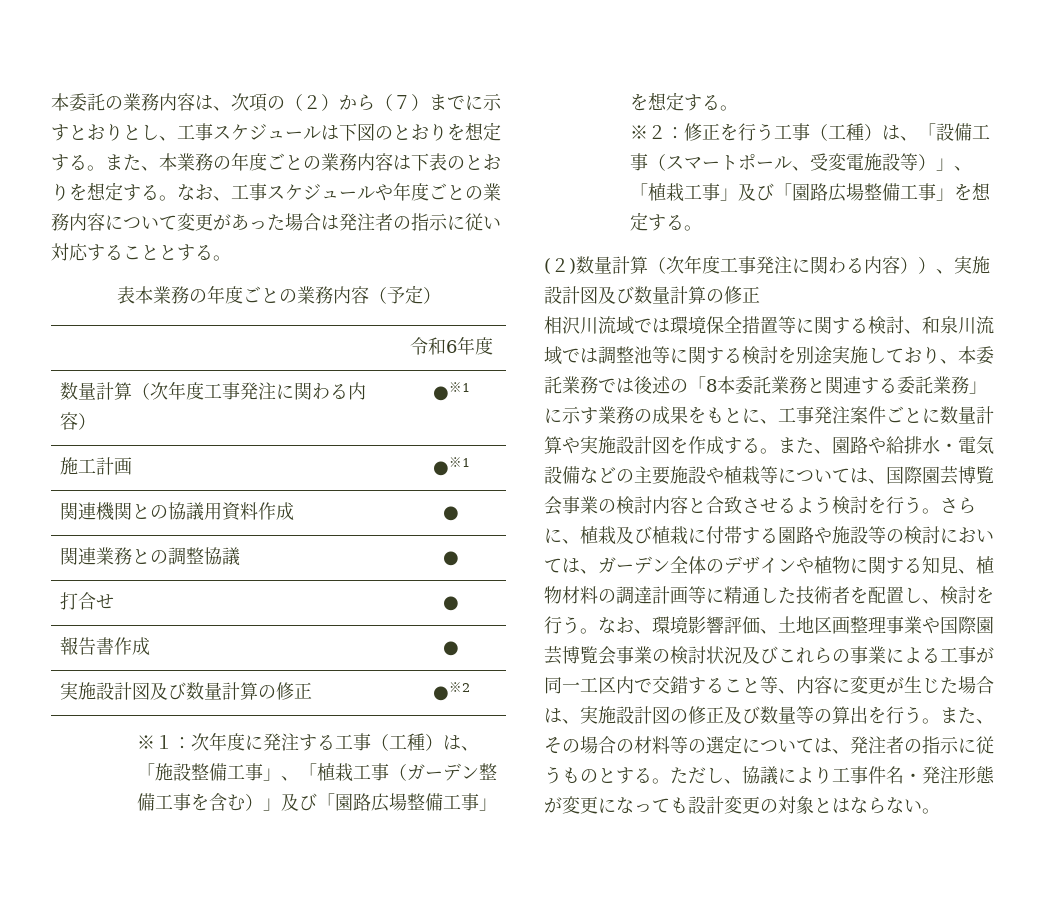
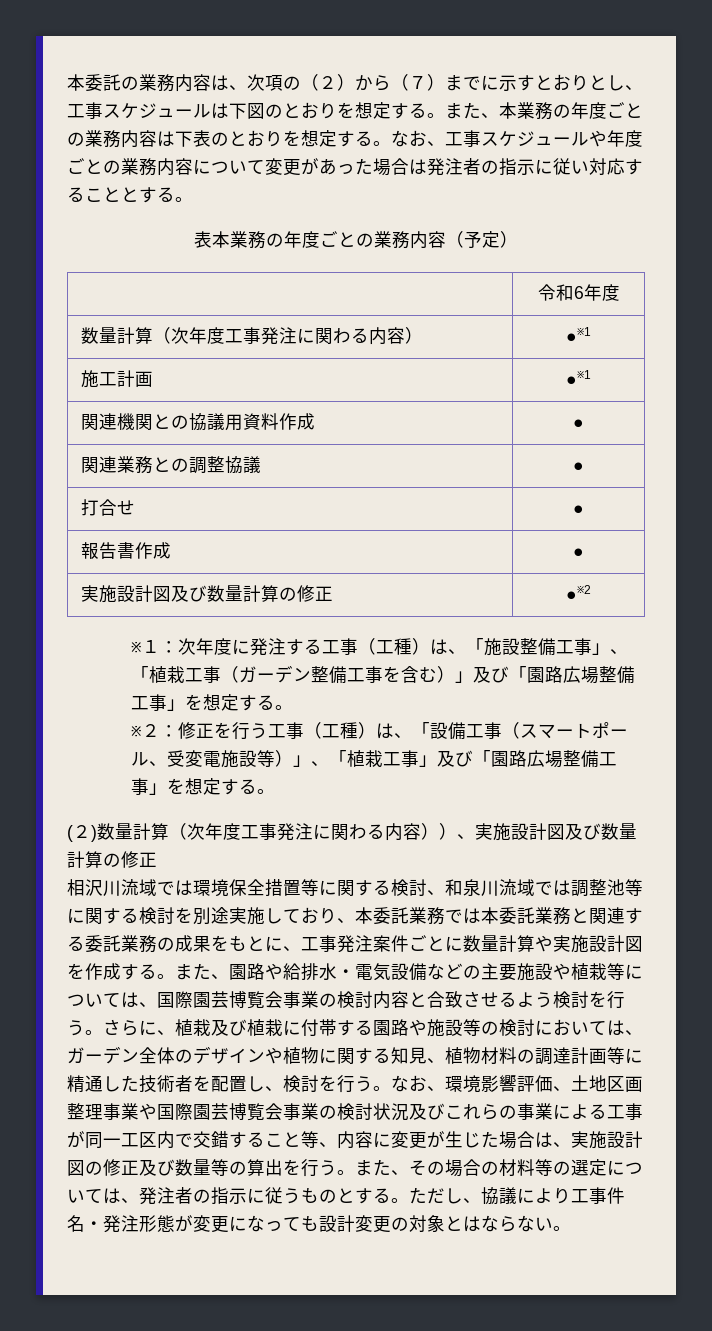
- 相沢川流域では環境保全措置等に関する検討、和泉川流域では調整池等に関する検討を別途実施しており、本委託業務では後述の「8本委託業務と関連する委託業務」に示す業務の成果をもとに、工事発注案件ごとに数量計算や実施設計図を作成する。
+ 相沢川流域では環境保全措置等に関する検討、和泉川流域では調整池等に関する検討を別途実施しており、本委託業務では本委託業務と関連する委託業務の成果をもとに、工事発注案件ごとに数量計算や実施設計図を作成する。

